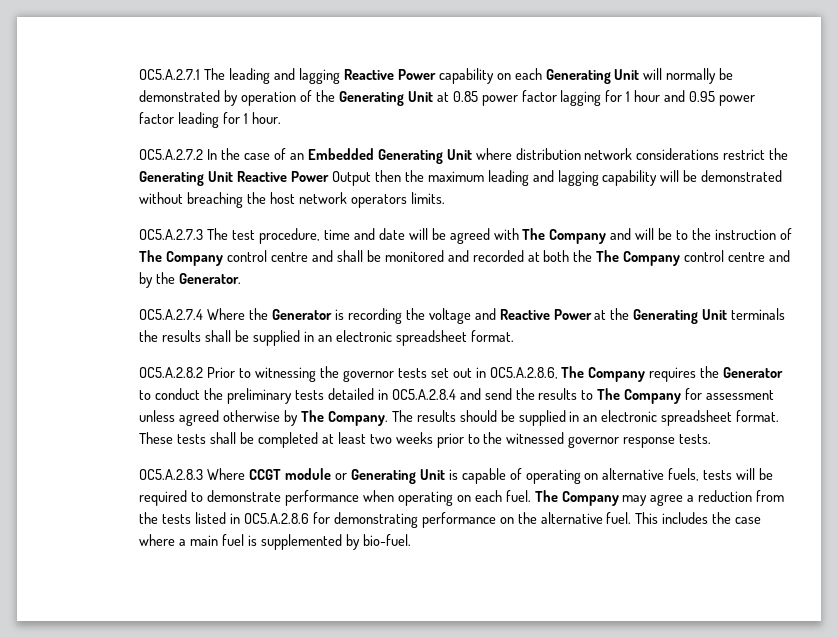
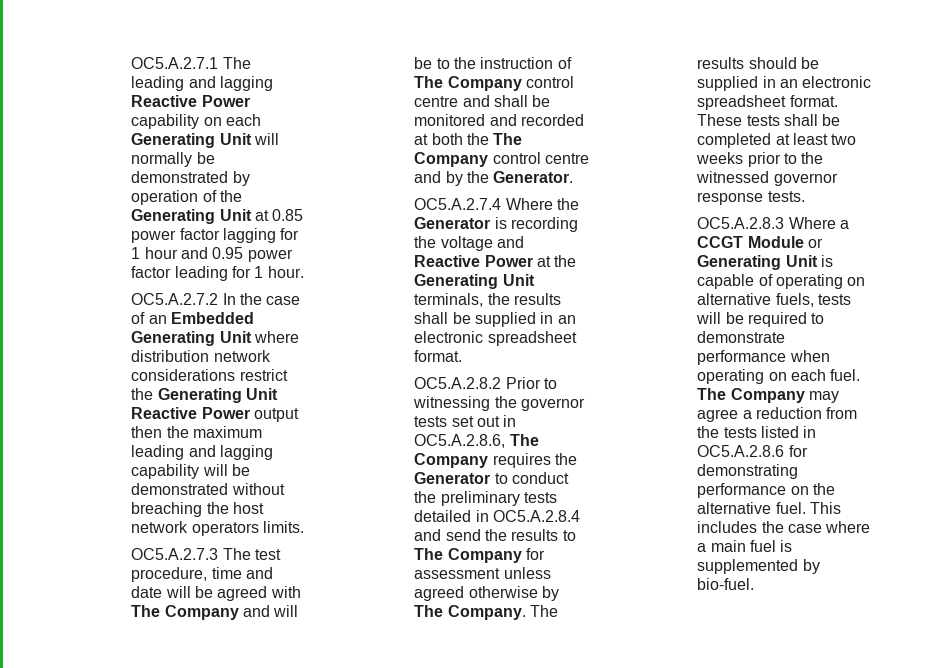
- OC5.A.2.7.2 In the case of an Embedded Generating Unit where distribution network considerations restrict the Generating Unit Reactive Power Output then the maximum leading and lagging capability will be demonstrated without breaching the host network operators limits.
+ OC5.A.2.7.2 In the case of an Embedded Generating Unit where distribution network considerations restrict the Generating Unit Reactive Power output then the maximum leading and lagging capability will be demonstrated without breaching the host network operators limits.
- OC5.A.2.7.4 Where the Generator is recording the voltage and Reactive Power at the Generating Unit terminals the results shall be supplied in an electronic spreadsheet format.
+ OC5.A.2.7.4 Where the Generator is recording the voltage and Reactive Power at the Generating Unit terminals, the results shall be supplied in an electronic spreadsheet format.
- OC5.A.2.8.3 Where CCGT module or Generating Unit is capable of operating on alternative fuels, tests will be required to demonstrate performance when operating on each fuel.
+ OC5.A.2.8.3 Where a CCGT Module or Generating Unit is capable of operating on alternative fuels, tests will be required to demonstrate performance when operating on each fuel.

